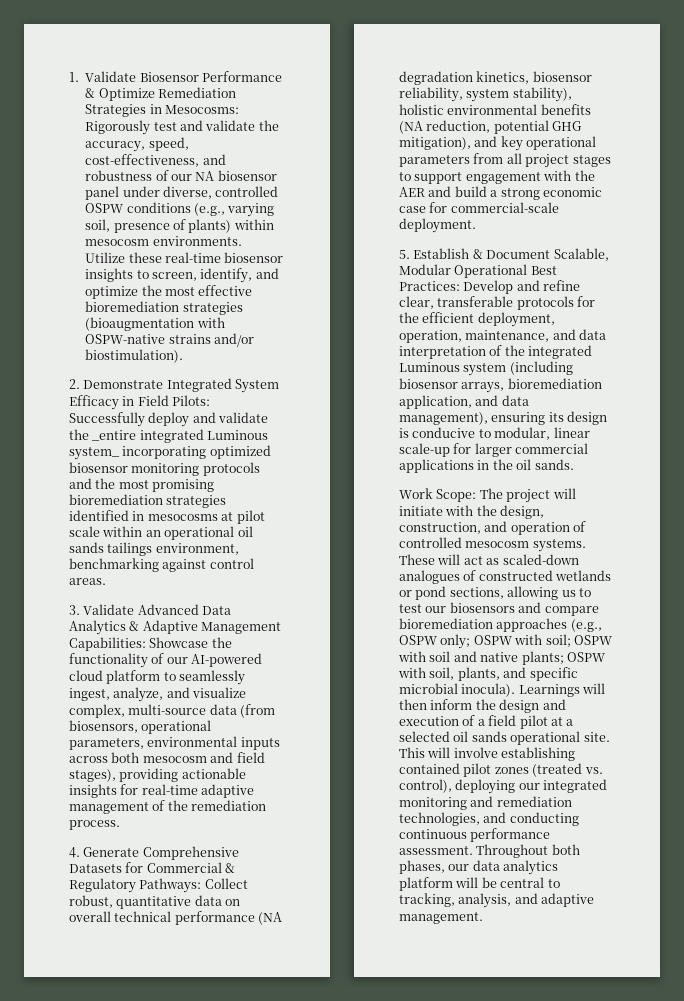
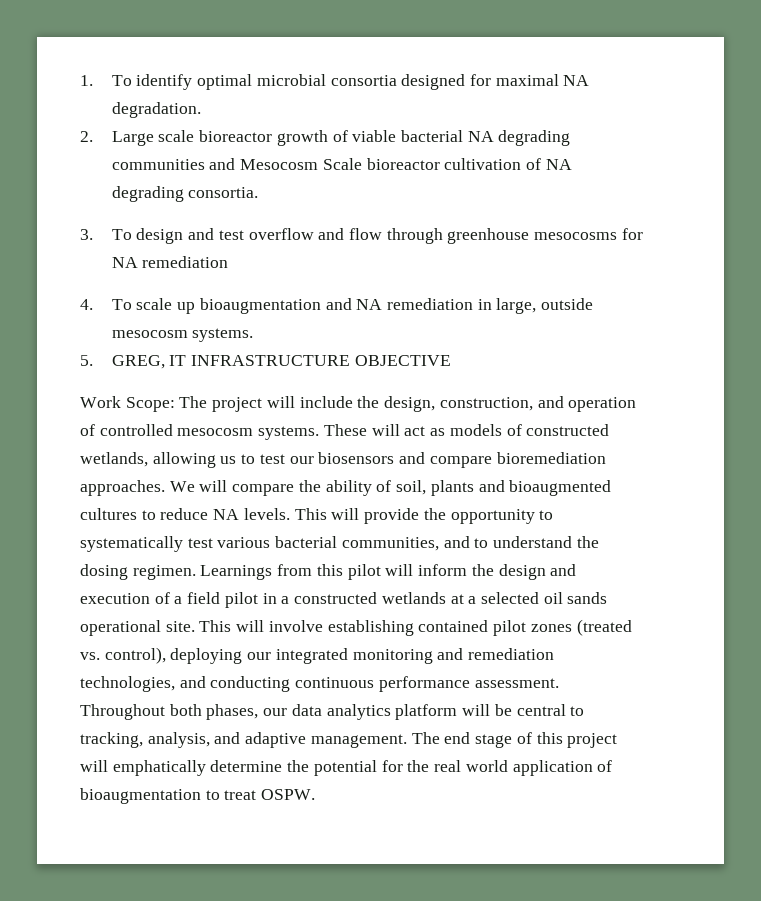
- 1. Validate Biosensor Performance & Optimize Remediation Strategies in Mesocosms: Rigorously test and validate the accuracy, speed, cost-effectiveness, and robustness of our NA biosensor panel under diverse, controlled OSPW conditions (e.g., varying soil, presence of plants) within mesocosm environments. Utilize these real-time biosensor insights to screen, identify, and optimize the most effective bioremediation strategies (bioaugmentation with OSPW-native strains and/or biostimulation).
- 2. Demonstrate Integrated System Efficacy in Field Pilots: Successfully deploy and validate the _entire integrated Luminous system_ incorporating optimized biosensor monitoring protocols and the most promising bioremediation strategies identified in mesocosms at pilot scale within an operational oil sands tailings environment, benchmarking against control areas.
- 3. Validate Advanced Data Analytics & Adaptive Management Capabilities: Showcase the functionality of our AI-powered cloud platform to seamlessly ingest, analyze, and visualize complex, multi-source data (from biosensors, operational parameters, environmental inputs across both mesocosm and field stages), providing actionable insights for real-time adaptive management of the remediation process.
- 4. Generate Comprehensive Datasets for Commercial & Regulatory Pathways: Collect robust, quantitative data on overall technical performance (NA degradation kinetics, biosensor reliability, system stability), holistic environmental benefits (NA reduction, potential GHG mitigation), and key operational parameters from all project stages to support engagement with the AER and build a strong economic case for commercial-scale deployment.
- 5. Establish & Document Scalable, Modular Operational Best Practices: Develop and refine clear, transferable protocols for the efficient deployment, operation, maintenance, and data interpretation of the integrated Luminous system (including biosensor arrays, bioremediation application, and data management), ensuring its design is conducive to modular, linear scale-up for larger commercial applications in the oil sands.
+ 1. To identify optimal microbial consortia designed for maximal NA degradation.
+ 2. Large scale bioreactor growth of viable bacterial NA degrading communities and Mesocosm Scale bioreactor cultivation of NA degrading consortia.
+ 3. To design and test overflow and flow through greenhouse mesocosms for NA remediation
+ 4. To scale up bioaugmentation and NA remediation in large, outside mesocosm systems.
+ 5. GREG, IT INFRASTRUCTURE OBJECTIVE
- Work Scope: The project will initiate with the design, construction, and operation of controlled mesocosm systems.
+ Work Scope: The project will include the design, construction, and operation of controlled mesocosm systems.
- These will act as scaled-down analogues of constructed wetlands or pond sections, allowing us to test our biosensors and compare bioremediation approaches (e.g., OSPW only; OSPW with soil; OSPW with soil and native plants; OSPW with soil, plants, and specific microbial inocula). Learnings will then inform the design and execution of a field pilot at a selected oil sands operational site.
+ These will act as models of constructed wetlands, allowing us to test our biosensors and compare bioremediation approaches. We will compare the ability of soil, plants and bioaugmented cultures to reduce NA levels. This will provide the opportunity to systematically test various bacterial communities, and to understand the dosing regimen. Learnings from this pilot will inform the design and execution of a field pilot in a constructed wetlands at a selected oil sands operational site.
+ The end stage of this project will emphatically determine the potential for the real world application of bioaugmentation to treat OSPW.

